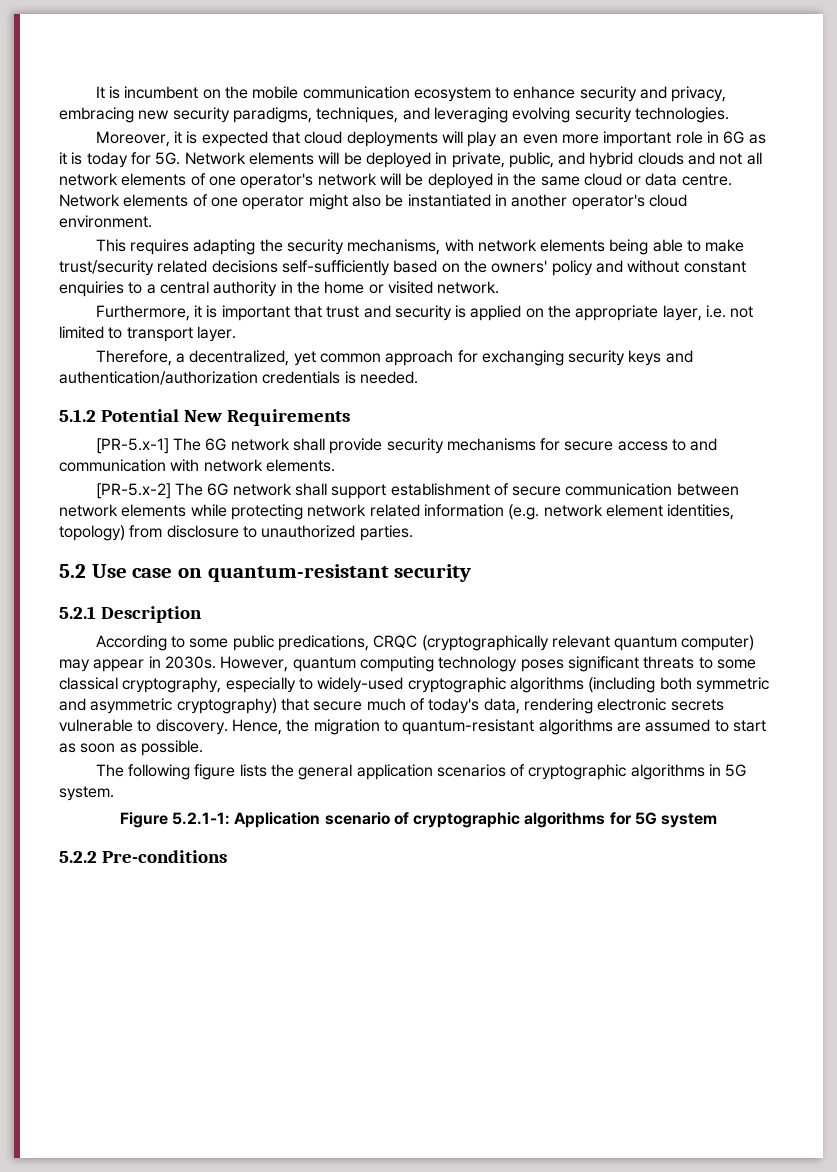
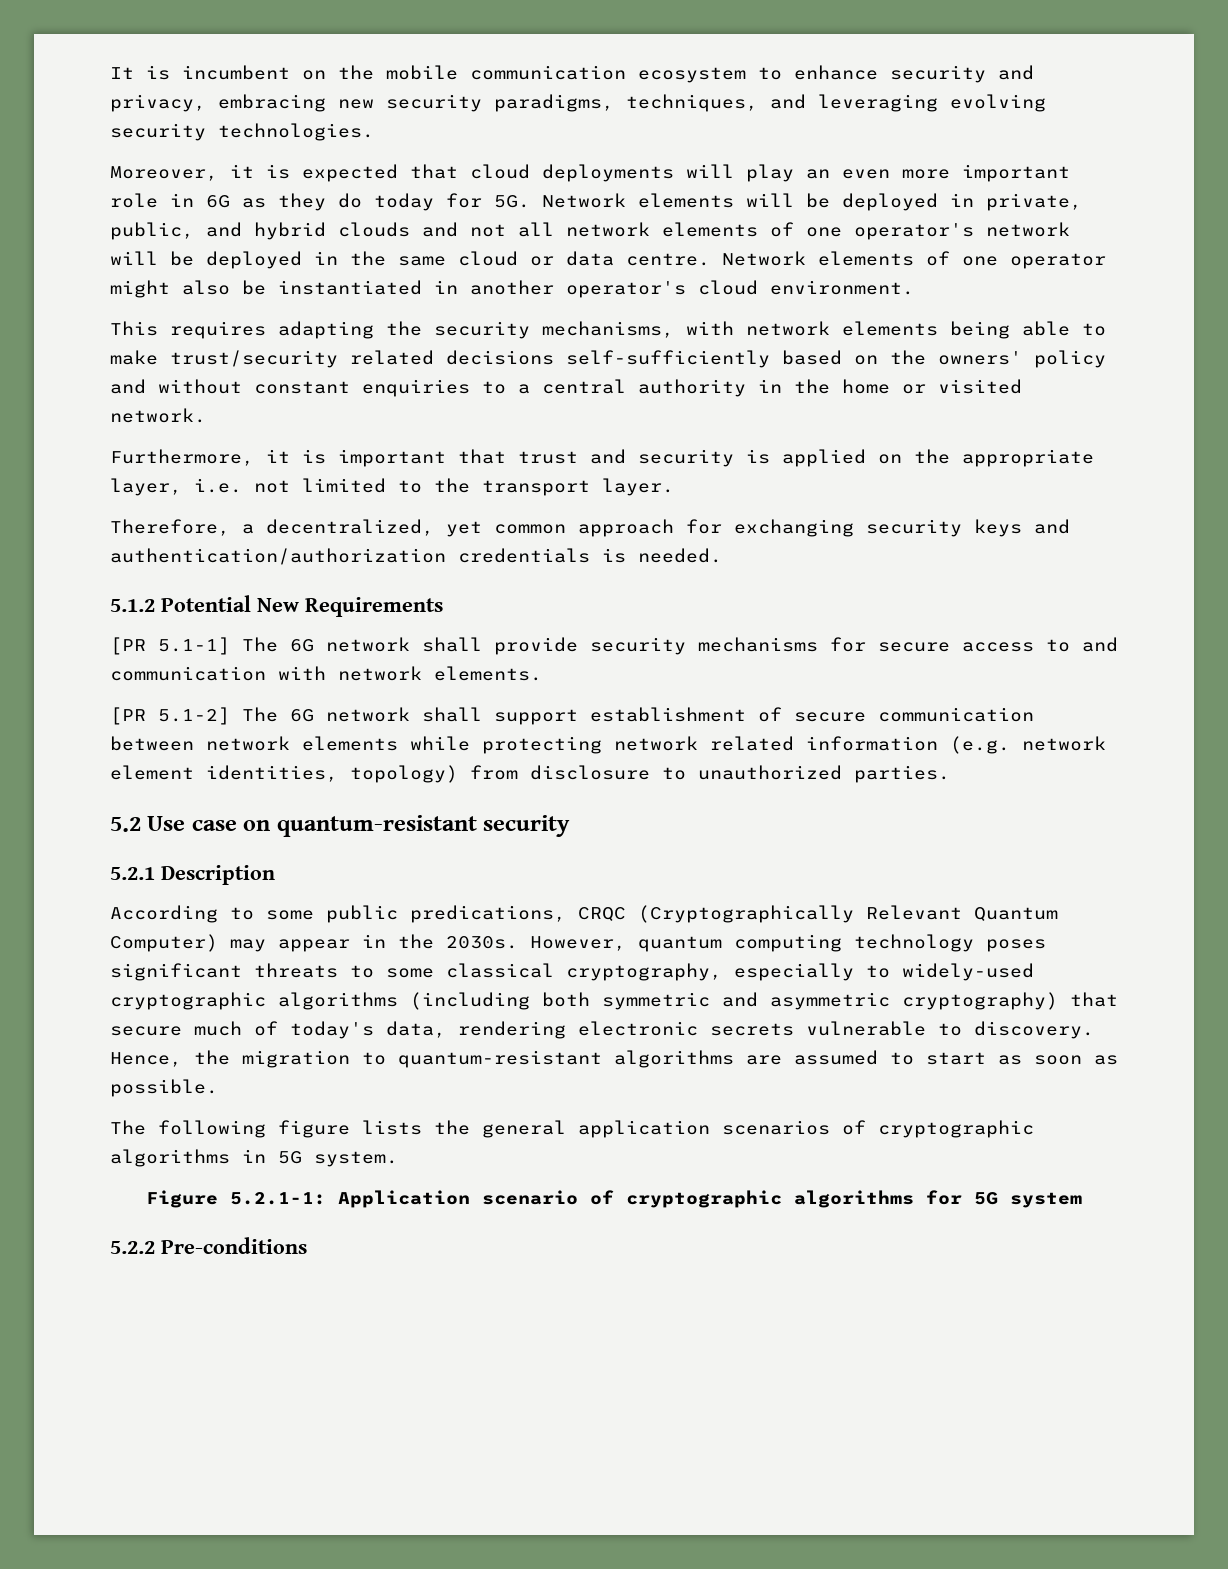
- Moreover, it is expected that cloud deployments will play an even more important role in 6G as it is today for 5G.
+ Moreover, it is expected that cloud deployments will play an even more important role in 6G as they do today for 5G.
- Furthermore, it is important that trust and security is applied on the appropriate layer, i.e. not limited to transport layer.
+ Furthermore, it is important that trust and security is applied on the appropriate layer, i.e. not limited to the transport layer.
- [PR-5.x-1] The 6G network shall provide security mechanisms for secure access to and communication with network elements.
+ [PR 5.1-1] The 6G network shall provide security mechanisms for secure access to and communication with network elements.
- [PR-5.x-2] The 6G network shall support establishment of secure communication between network elements while protecting network related information (e.g. network element identities, topology) from disclosure to unauthorized parties.
+ [PR 5.1-2] The 6G network shall support establishment of secure communication between network elements while protecting network related information (e.g. network element identities, topology) from disclosure to unauthorized parties.
- According to some public predications, CRQC (cryptographically relevant quantum computer) may appear in 2030s.
+ According to some public predications, CRQC (Cryptographically Relevant Quantum Computer) may appear in the 2030s.

